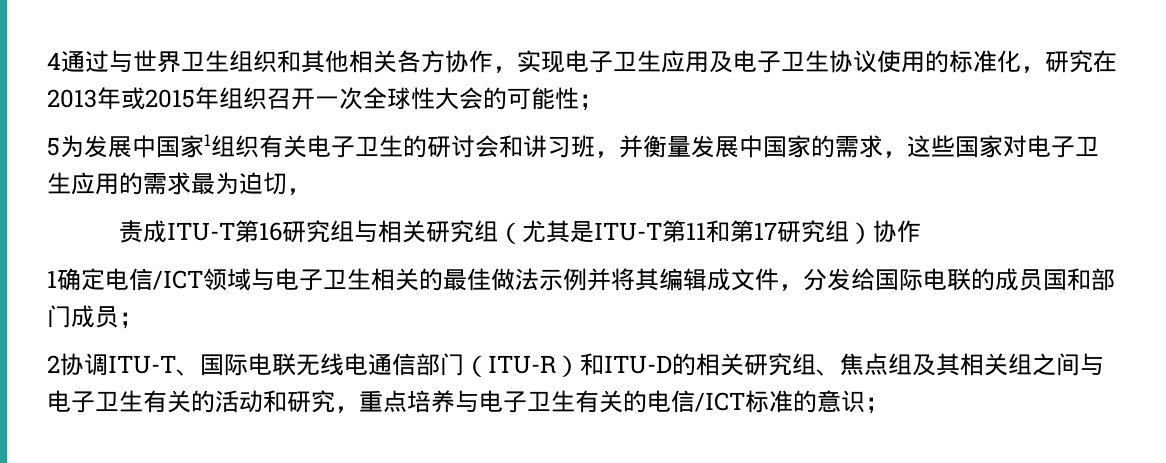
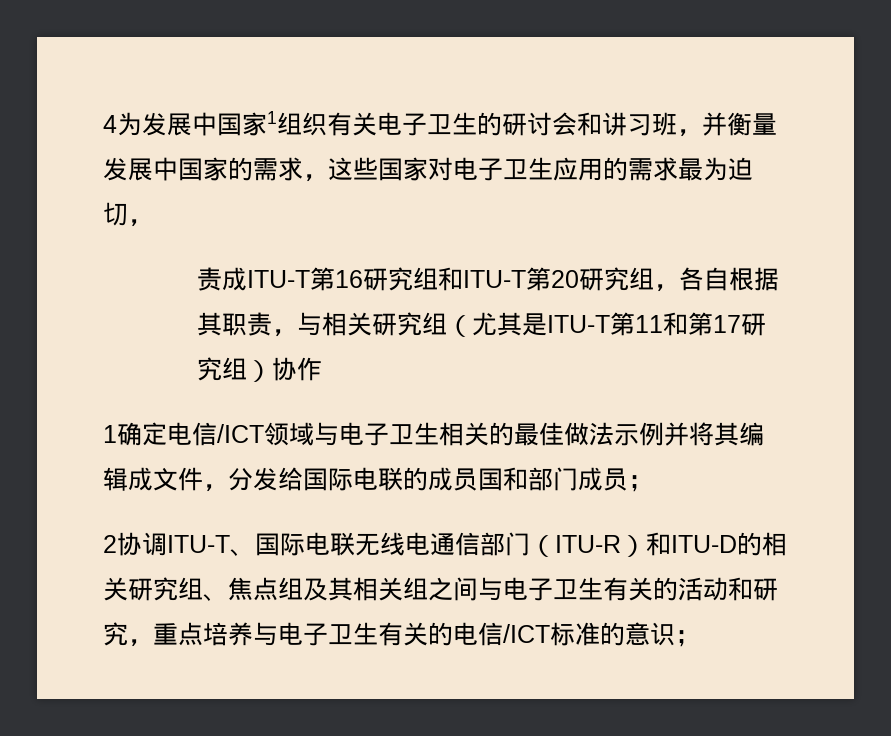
- 4通过与世界卫生组织和其他相关各方协作，实现电子卫生应用及电子卫生协议使用的标准化，研究在2013年或2015年组织召开一次全球性大会的可能性；
- 5为发展中国家1组织有关电子卫生的研讨会和讲习班，并衡量发展中国家的需求，这些国家对电子卫生应用的需求最为迫切，
+ 4为发展中国家1组织有关电子卫生的研讨会和讲习班，并衡量发展中国家的需求，这些国家对电子卫生应用的需求最为迫切，
- 责成ITU-T第16研究组与相关研究组（尤其是ITU-T第11和第17研究组）协作
+ 责成ITU-T第16研究组和ITU-T第20研究组，各自根据其职责，与相关研究组（尤其是ITU-T第11和第17研究组）协作

